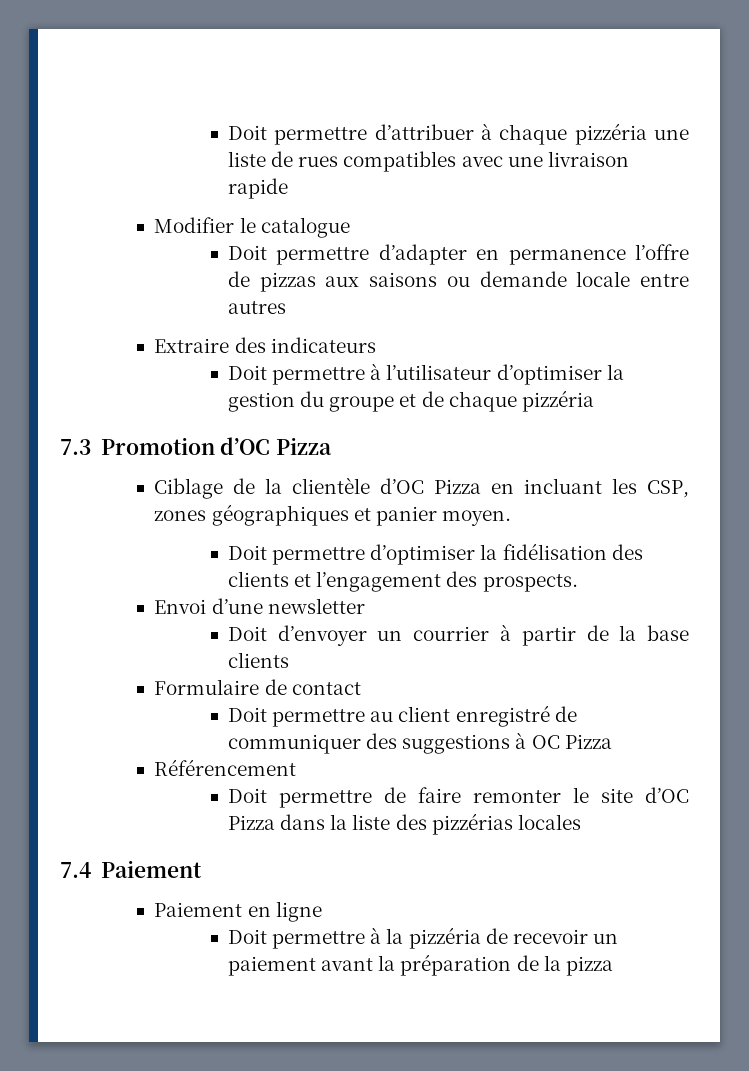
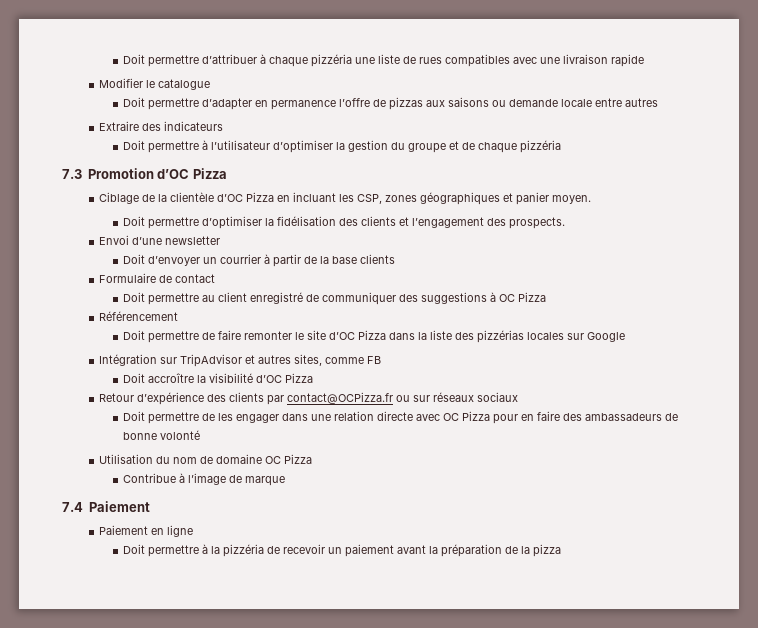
- Doit permettre de faire remonter le site d’OC Pizza dans la liste des pizzérias locales
+ Doit permettre de faire remonter le site d’OC Pizza dans la liste des pizzérias locales sur Google
+ Intégration sur TripAdvisor et autres sites, comme FB
+ Doit accroître la visibilité d’OC Pizza
+ Retour d’expérience des clients par contact@OCPizza.fr ou sur réseaux sociaux
+ Doit permettre de les engager dans une relation directe avec OC Pizza pour en faire des ambassadeurs de bonne volonté
+ Utilisation du nom de domaine OC Pizza
+ Contribue à l’image de marque

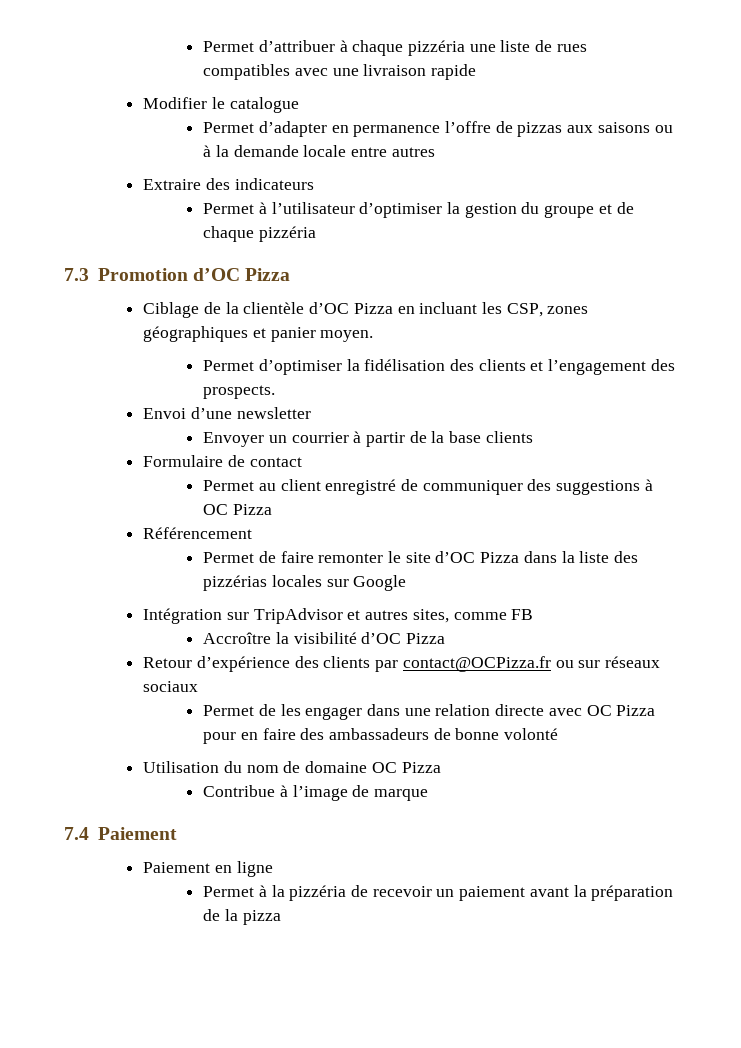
- Doit permettre d’attribuer à chaque pizzéria une liste de rues compatibles avec une livraison rapide
+ Permet d’attribuer à chaque pizzéria une liste de rues compatibles avec une livraison rapide
- Doit permettre d’adapter en permanence l’offre de pizzas aux saisons ou demande locale entre autres
+ Permet d’adapter en permanence l’offre de pizzas aux saisons ou à la demande locale entre autres
- Doit permettre à l’utilisateur d’optimiser la gestion du groupe et de chaque pizzéria
+ Permet à l’utilisateur d’optimiser la gestion du groupe et de chaque pizzéria
- Doit permettre d’optimiser la fidélisation des clients et l’engagement des prospects.
+ Permet d’optimiser la fidélisation des clients et l’engagement des prospects.
- Doit d’envoyer un courrier à partir de la base clients
+ Envoyer un courrier à partir de la base clients
- Doit permettre au client enregistré de communiquer des suggestions à OC Pizza
+ Permet au client enregistré de communiquer des suggestions à OC Pizza
- Doit permettre de faire remonter le site d’OC Pizza dans la liste des pizzérias locales sur Google
+ Permet de faire remonter le site d’OC Pizza dans la liste des pizzérias locales sur Google
- Doit accroître la visibilité d’OC Pizza
+ Accroître la visibilité d’OC Pizza
- Doit permettre de les engager dans une relation directe avec OC Pizza pour en faire des ambassadeurs de bonne volonté
+ Permet de les engager dans une relation directe avec OC Pizza pour en faire des ambassadeurs de bonne volonté
- Doit permettre à la pizzéria de recevoir un paiement avant la préparation de la pizza
+ Permet à la pizzéria de recevoir un paiement avant la préparation de la pizza

